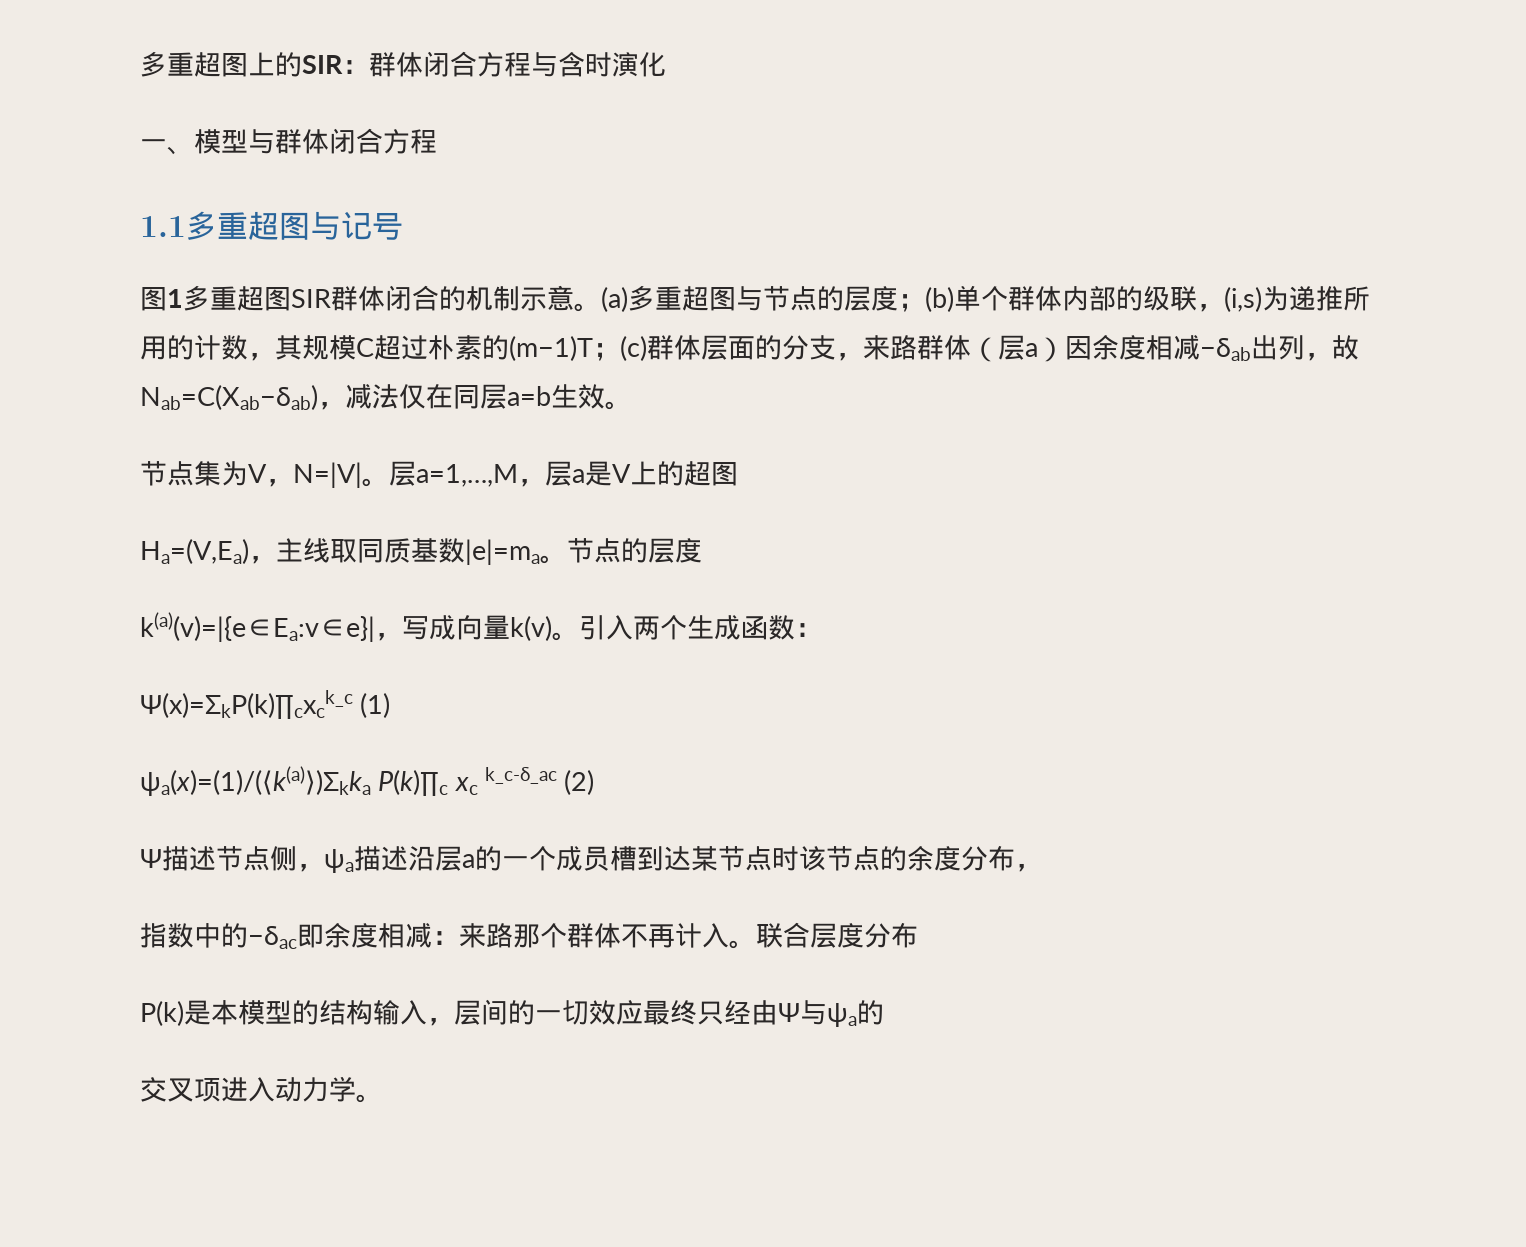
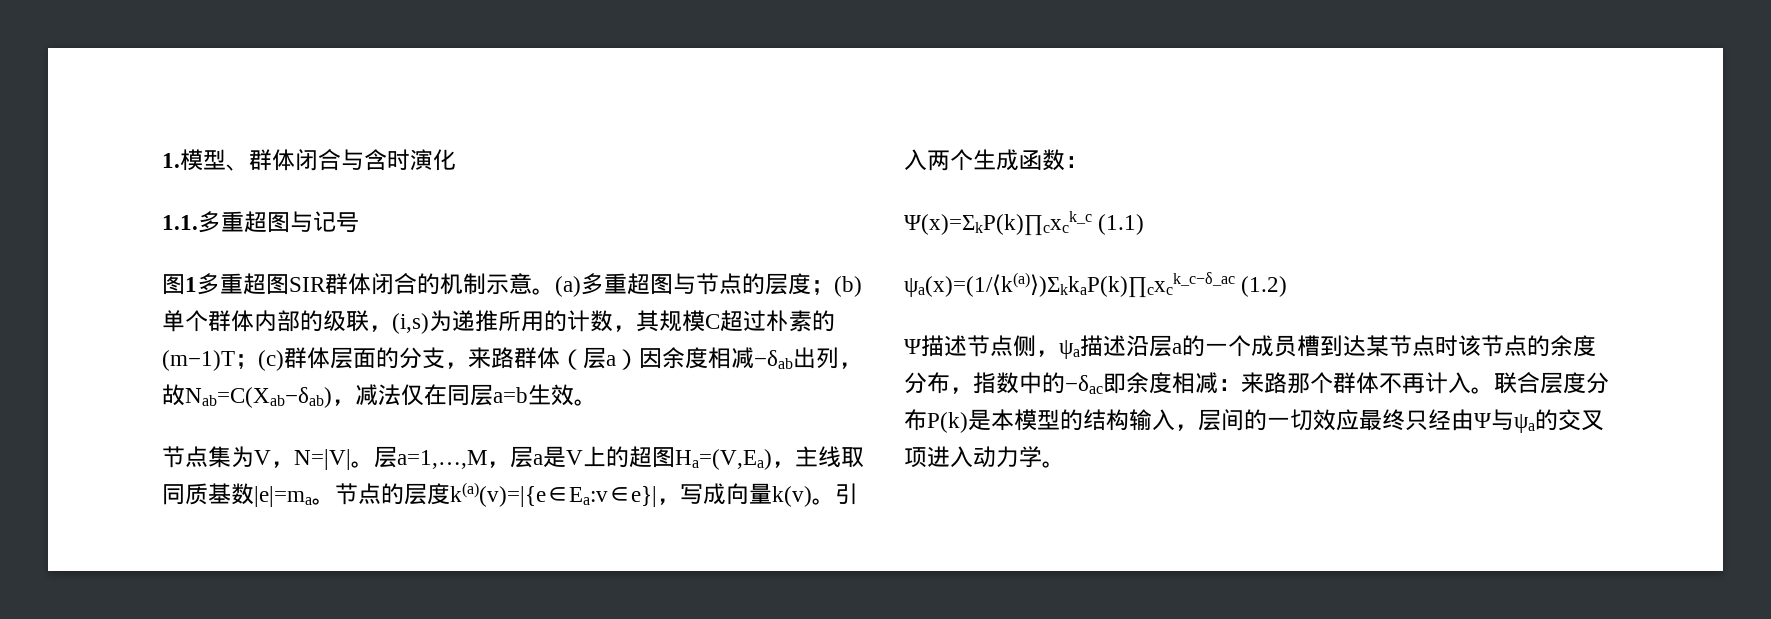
- 多重超图上的SIR：群体闭合方程与含时演化
+ 1.模型、群体闭合与含时演化
- 一、模型与群体闭合方程
- 1.1多重超图与记号
+ 1.1.多重超图与记号
- 层a=1,…,M，层a是V上的超图
- Ha=(V,Ea)，主线取同质基数|e|=ma。节点的层度
- k(a)(v)=|{e∈Ea:v∈e}|，写成向量k(v)。
+ 层a=1,…,M，层a是V上的超图Ha=(V,Ea)，主线取同质基数|e|=ma。节点的层度k(a)(v)=|{e∈Ea:v∈e}|，写成向量k(v)。
- Ψ(x)=ΣkP(k)∏cxck_c (1)
- ψa(x)=(1)/(⟨k(a)⟩)Σkka P(k)∏c xc k_c-δ_ac (2)
+ Ψ(x)=ΣkP(k)∏cxck_c (1.1)
+ ψa(x)=(1/⟨k(a)⟩)ΣkkaP(k)∏cxck_c−δ_ac (1.2)
- Ψ描述节点侧，ψa描述沿层a的一个成员槽到达某节点时该节点的余度分布，
- 指数中的−δac即余度相减：来路那个群体不再计入。
+ Ψ描述节点侧，ψa描述沿层a的一个成员槽到达某节点时该节点的余度分布，指数中的−δac即余度相减：来路那个群体不再计入。
- 联合层度分布
- P(k)是本模型的结构输入，层间的一切效应最终只经由Ψ与ψa的
- 交叉项进入动力学。
+ 联合层度分布P(k)是本模型的结构输入，层间的一切效应最终只经由Ψ与ψa的交叉项进入动力学。

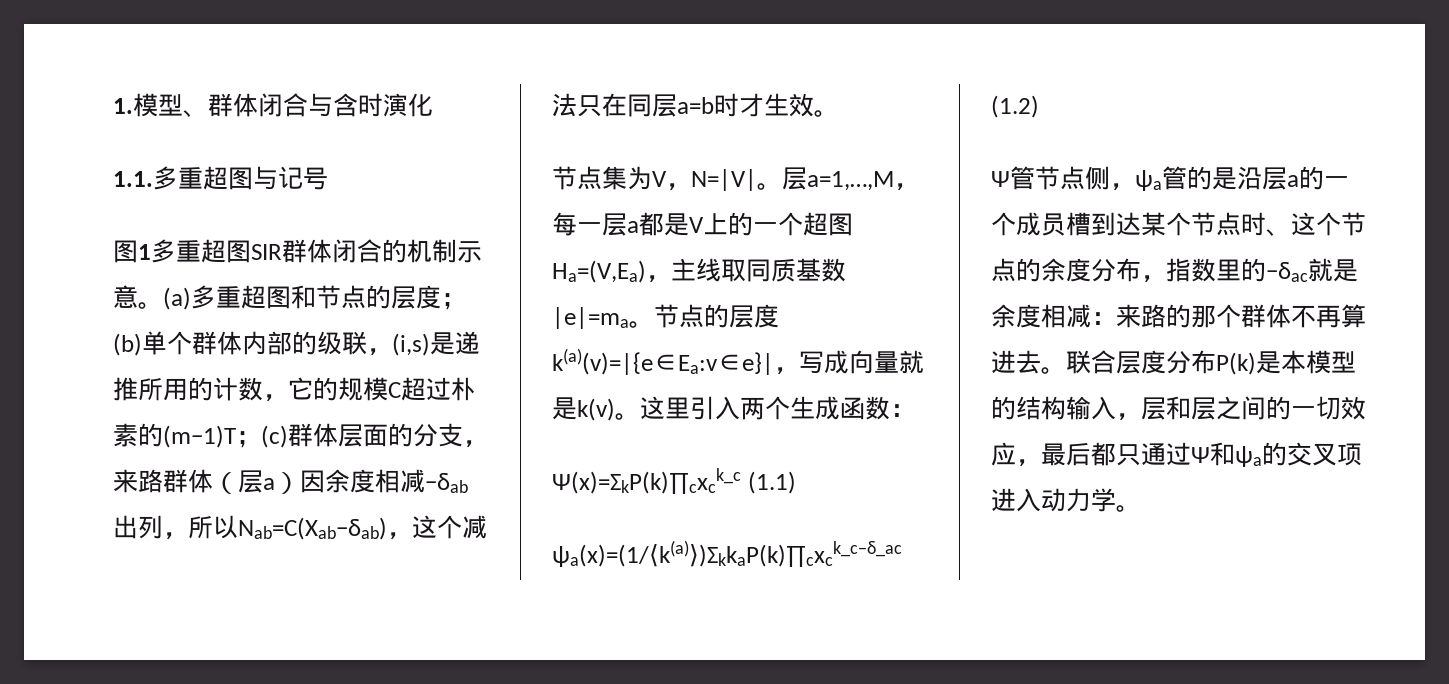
- (a)多重超图与节点的层度；(b)单个群体内部的级联，(i,s)为递推所用的计数，其规模C超过朴素的(m−1)T；(c)群体层面的分支，来路群体（层a）因余度相减−δab出列，故Nab=C(Xab−δab)，减法仅在同层a=b生效。
+ (a)多重超图和节点的层度；(b)单个群体内部的级联，(i,s)是递推所用的计数，它的规模C超过朴素的(m−1)T；(c)群体层面的分支，来路群体（层a）因余度相减−δab出列，所以Nab=C(Xab−δab)，这个减法只在同层a=b时才生效。
- 层a=1,…,M，层a是V上的超图Ha=(V,Ea)，主线取同质基数|e|=ma。
+ 层a=1,…,M，每一层a都是V上的一个超图Ha=(V,Ea)，主线取同质基数|e|=ma。
- 节点的层度k(a)(v)=|{e∈Ea:v∈e}|，写成向量k(v)。引入两个生成函数：
+ 节点的层度k(a)(v)=|{e∈Ea:v∈e}|，写成向量就是k(v)。这里引入两个生成函数：
- Ψ描述节点侧，ψa描述沿层a的一个成员槽到达某节点时该节点的余度分布，指数中的−δac即余度相减：来路那个群体不再计入。
+ Ψ管节点侧，ψa管的是沿层a的一个成员槽到达某个节点时、这个节点的余度分布，指数里的−δac就是余度相减：来路的那个群体不再算进去。
- 联合层度分布P(k)是本模型的结构输入，层间的一切效应最终只经由Ψ与ψa的交叉项进入动力学。
+ 联合层度分布P(k)是本模型的结构输入，层和层之间的一切效应，最后都只通过Ψ和ψa的交叉项进入动力学。

